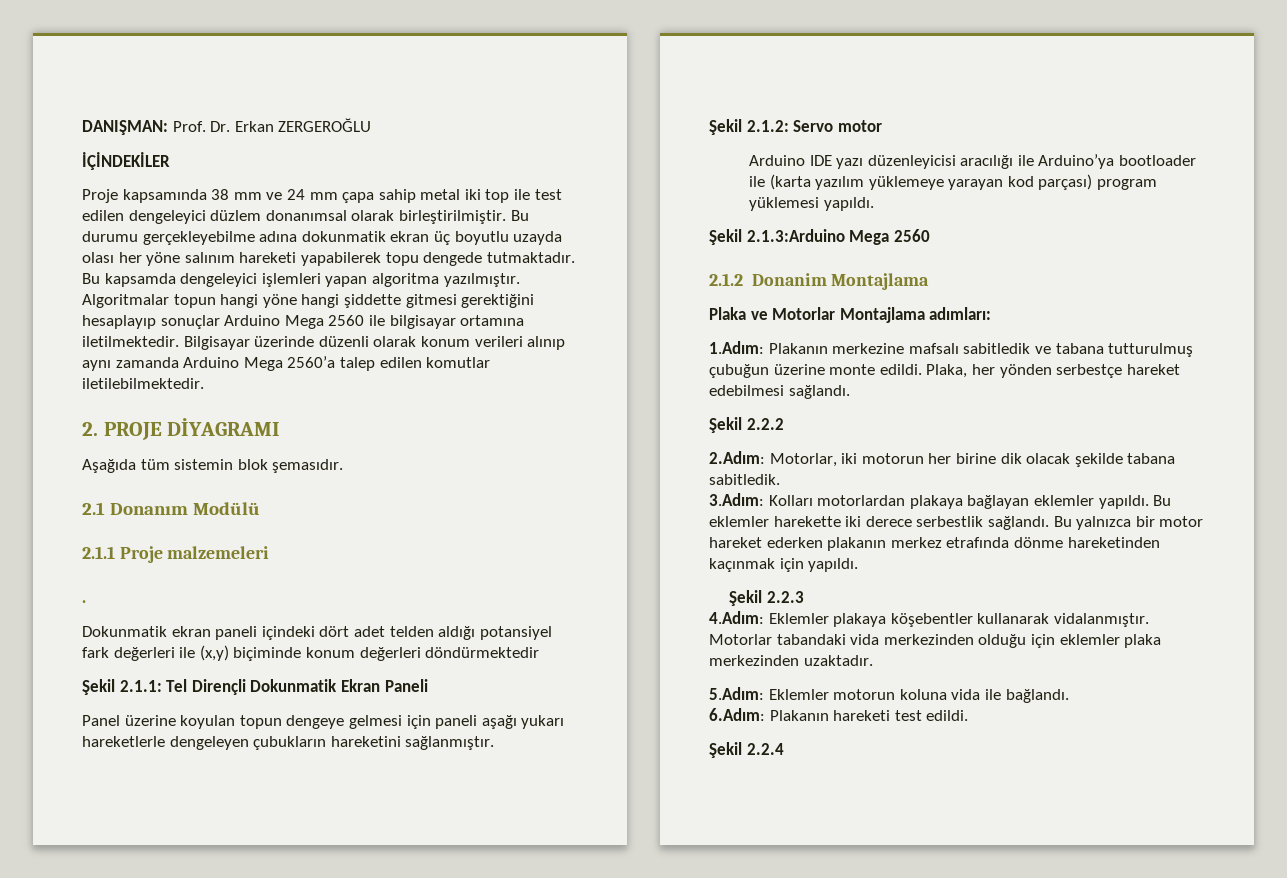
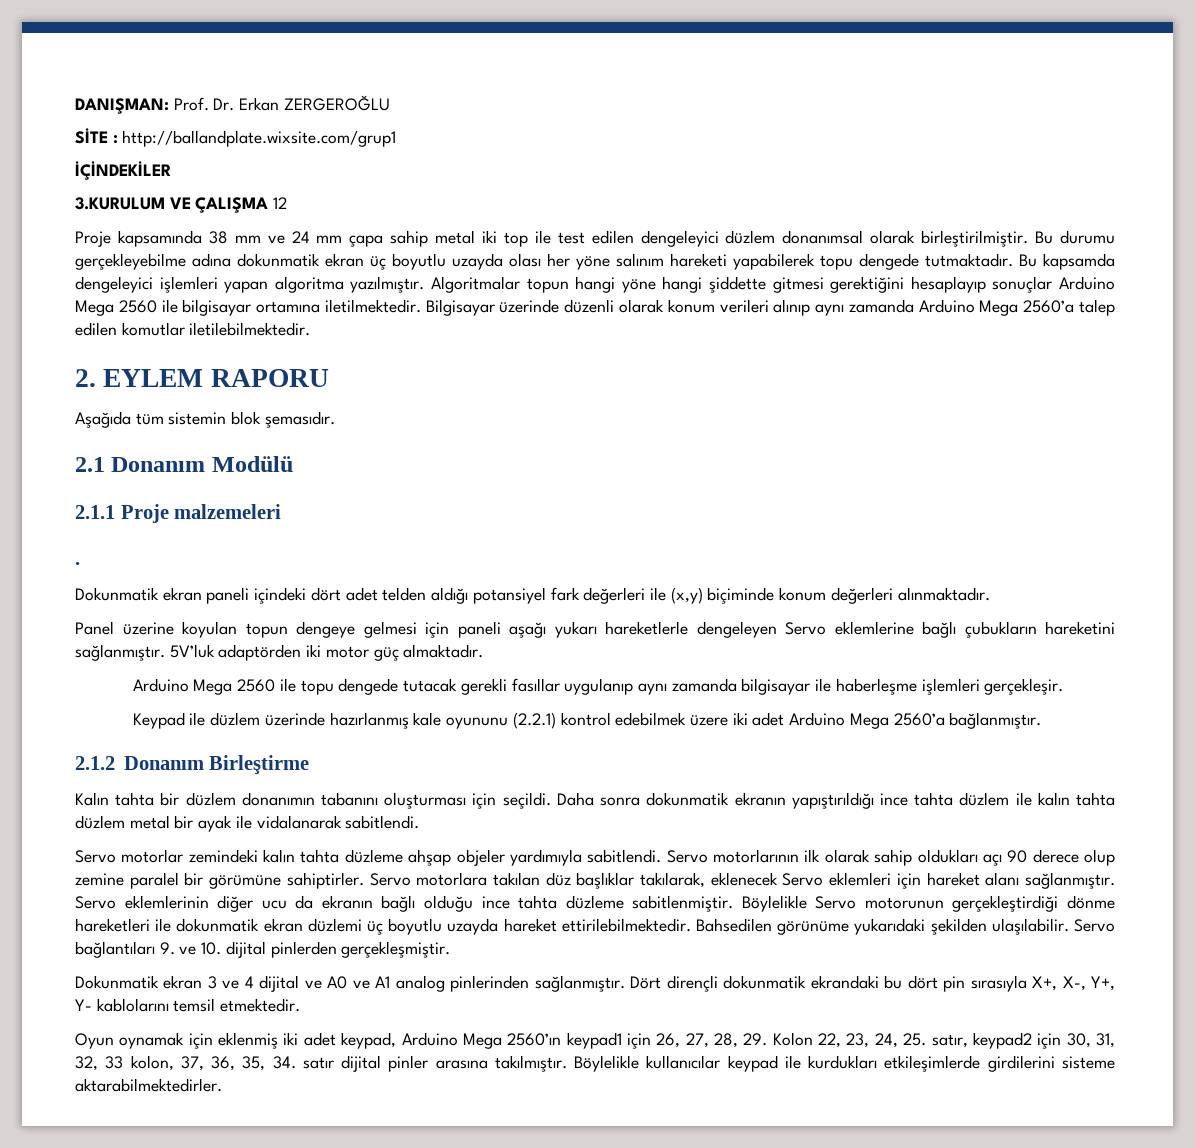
+ SİTE : http://ballandplate.wixsite.com/grup1
  İÇİNDEKİLER
+ 3.KURULUM VE ÇALIŞMA 12
- 2. PROJE DİYAGRAMI
+ 2. EYLEM RAPORU
- Dokunmatik ekran paneli içindeki dört adet telden aldığı potansiyel fark değerleri ile (x,y) biçiminde konum değerleri döndürmektedir
- Şekil 2.1.1: Tel Dirençli Dokunmatik Ekran Paneli
+ Dokunmatik ekran paneli içindeki dört adet telden aldığı potansiyel fark değerleri ile (x,y) biçiminde konum değerleri alınmaktadır.
- Panel üzerine koyulan topun dengeye gelmesi için paneli aşağı yukarı hareketlerle dengeleyen çubukların hareketini sağlanmıştır.
- Şekil 2.1.2: Servo motor
- Arduino IDE yazı düzenleyicisi aracılığı ile Arduino’ya bootloader ile (karta yazılım yüklemeye yarayan kod parçası) program yüklemesi yapıldı.
- Şekil 2.1.3:Arduino Mega 2560
- 2.1.2 Donanim Montajlama
- Plaka ve Motorlar Montajlama adımları:
- 1.Adım: Plakanın merkezine mafsalı sabitledik ve tabana tutturulmuş çubuğun üzerine monte edildi. Plaka, her yönden serbestçe hareket edebilmesi sağlandı.
- Şekil 2.2.2
- 2.Adım: Motorlar, iki motorun her birine dik olacak şekilde tabana sabitledik.
- 3.Adım: Kolları motorlardan plakaya bağlayan eklemler yapıldı. Bu eklemler harekette iki derece serbestlik sağlandı. Bu yalnızca bir motor hareket ederken plakanın merkez etrafında dönme hareketinden kaçınmak için yapıldı.
- Şekil 2.2.3
- 4.Adım: Eklemler plakaya köşebentler kullanarak vidalanmıştır. Motorlar tabandaki vida merkezinden olduğu için eklemler plaka merkezinden uzaktadır.
- 5.Adım: Eklemler motorun koluna vida ile bağlandı.
- 6.Adım: Plakanın hareketi test edildi.
- Şekil 2.2.4
+ Panel üzerine koyulan topun dengeye gelmesi için paneli aşağı yukarı hareketlerle dengeleyen Servo eklemlerine bağlı çubukların hareketini sağlanmıştır. 5V’luk adaptörden iki motor güç almaktadır.
+ Arduino Mega 2560 ile topu dengede tutacak gerekli fasıllar uygulanıp aynı zamanda bilgisayar ile haberleşme işlemleri gerçekleşir.
+ Keypad ile düzlem üzerinde hazırlanmış kale oyununu (2.2.1) kontrol edebilmek üzere iki adet Arduino Mega 2560’a bağlanmıştır.
+ 2.1.2 Donanım Birleştirme
+ Kalın tahta bir düzlem donanımın tabanını oluşturması için seçildi. Daha sonra dokunmatik ekranın yapıştırıldığı ince tahta düzlem ile kalın tahta düzlem metal bir ayak ile vidalanarak sabitlendi.
+ Servo motorlar zemindeki kalın tahta düzleme ahşap objeler yardımıyla sabitlendi. Servo motorlarının ilk olarak sahip oldukları açı 90 derece olup zemine paralel bir görümüne sahiptirler. Servo motorlara takılan düz başlıklar takılarak, eklenecek Servo eklemleri için hareket alanı sağlanmıştır. Servo eklemlerinin diğer ucu da ekranın bağlı olduğu ince tahta düzleme sabitlenmiştir. Böylelikle Servo motorunun gerçekleştirdiği dönme hareketleri ile dokunmatik ekran düzlemi üç boyutlu uzayda hareket ettirilebilmektedir. Bahsedilen görünüme yukarıdaki şekilden ulaşılabilir. Servo bağlantıları 9. ve 10. dijital pinlerden gerçekleşmiştir.
+ Dokunmatik ekran 3 ve 4 dijital ve A0 ve A1 analog pinlerinden sağlanmıştır. Dört dirençli dokunmatik ekrandaki bu dört pin sırasıyla X+, X-, Y+, Y- kablolarını temsil etmektedir.
+ Oyun oynamak için eklenmiş iki adet keypad, Arduino Mega 2560’ın keypad1 için 26, 27, 28, 29. Kolon 22, 23, 24, 25. satır, keypad2 için 30, 31, 32, 33 kolon, 37, 36, 35, 34. satır dijital pinler arasına takılmıştır. Böylelikle kullanıcılar keypad ile kurdukları etkileşimlerde girdilerini sisteme aktarabilmektedirler.

